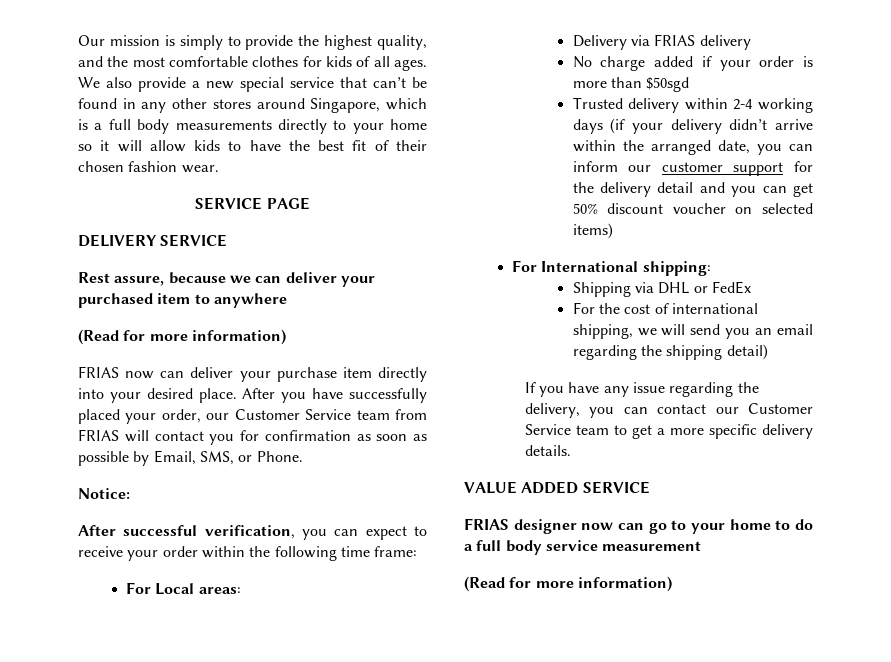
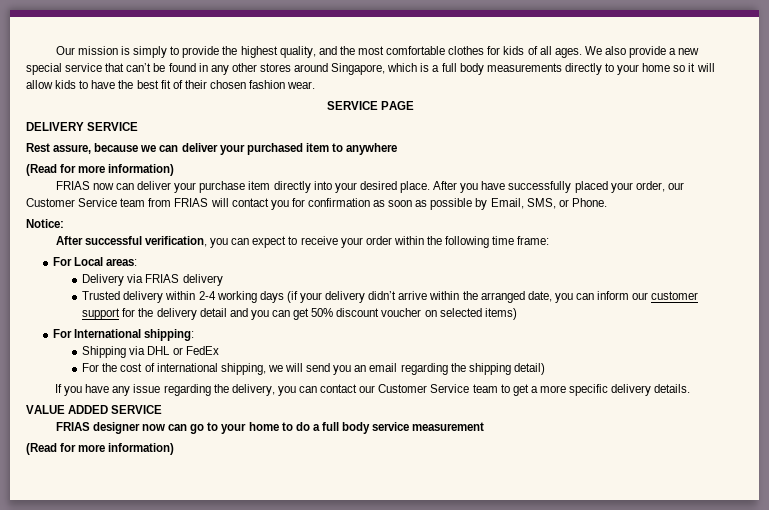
- No charge added if your order is more than $50sgd

